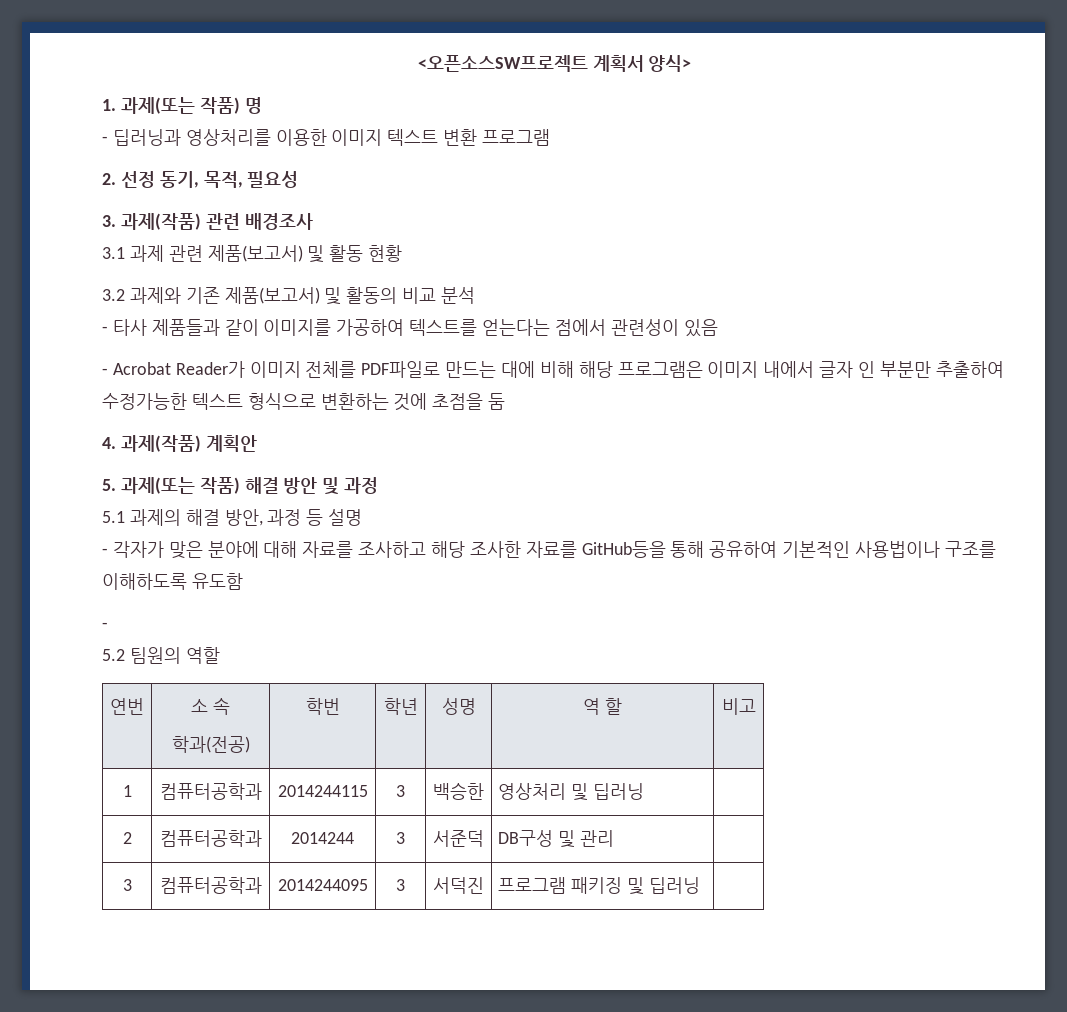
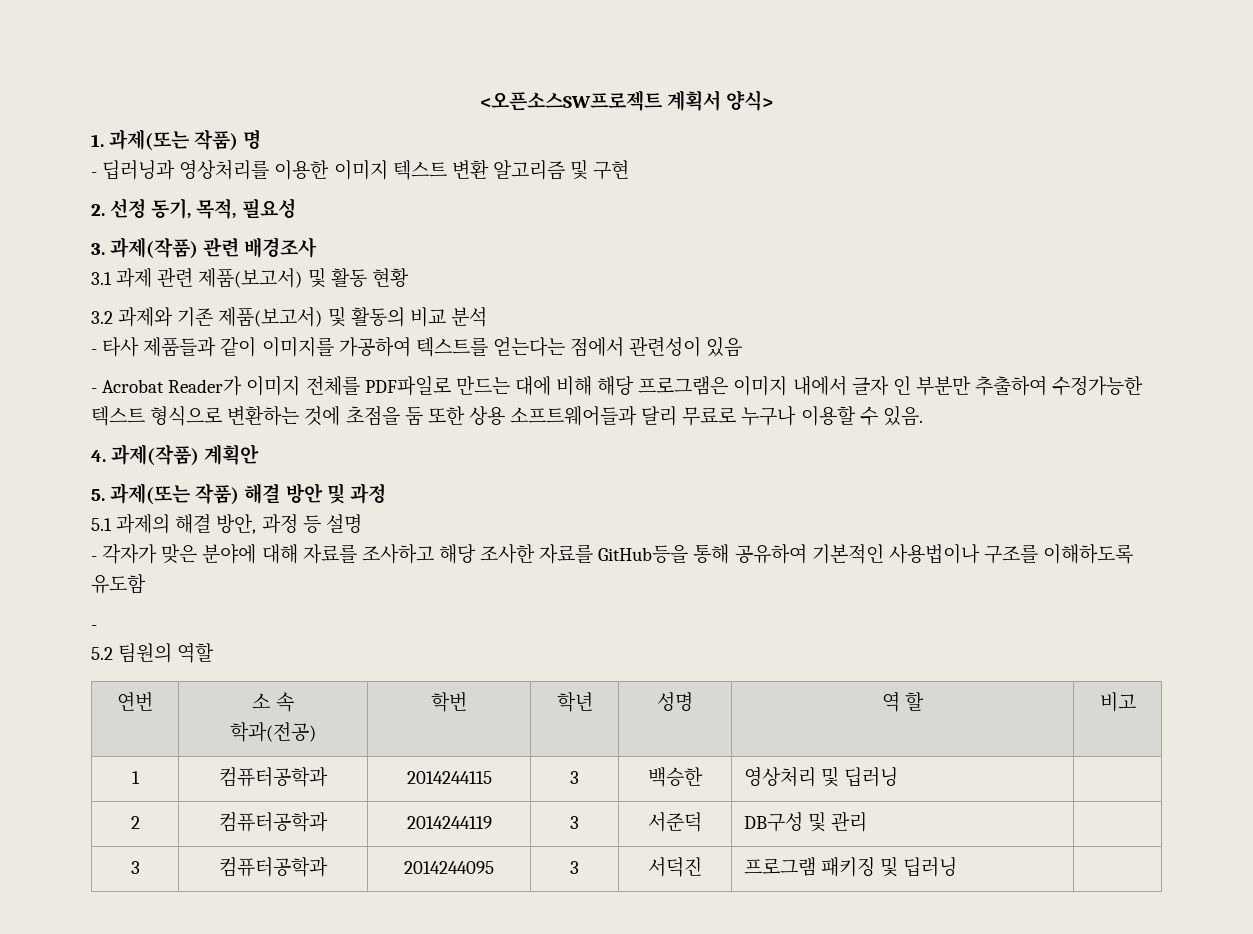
- - 딥러닝과 영상처리를 이용한 이미지 텍스트 변환 프로그램
+ - 딥러닝과 영상처리를 이용한 이미지 텍스트 변환 알고리즘 및 구현
- - Acrobat Reader가 이미지 전체를 PDF파일로 만드는 대에 비해 해당 프로그램은 이미지 내에서 글자 인 부분만 추출하여 수정가능한 텍스트 형식으로 변환하는 것에 초점을 둠
+ - Acrobat Reader가 이미지 전체를 PDF파일로 만드는 대에 비해 해당 프로그램은 이미지 내에서 글자 인 부분만 추출하여 수정가능한 텍스트 형식으로 변환하는 것에 초점을 둠 또한 상용 소프트웨어들과 달리 무료로 누구나 이용할 수 있음.
- 2 | 컴퓨터공학과 | 2014244 | 3 | 서준덕 | DB구성 및 관리 |
+ 2 | 컴퓨터공학과 | 2014244119 | 3 | 서준덕 | DB구성 및 관리 |

